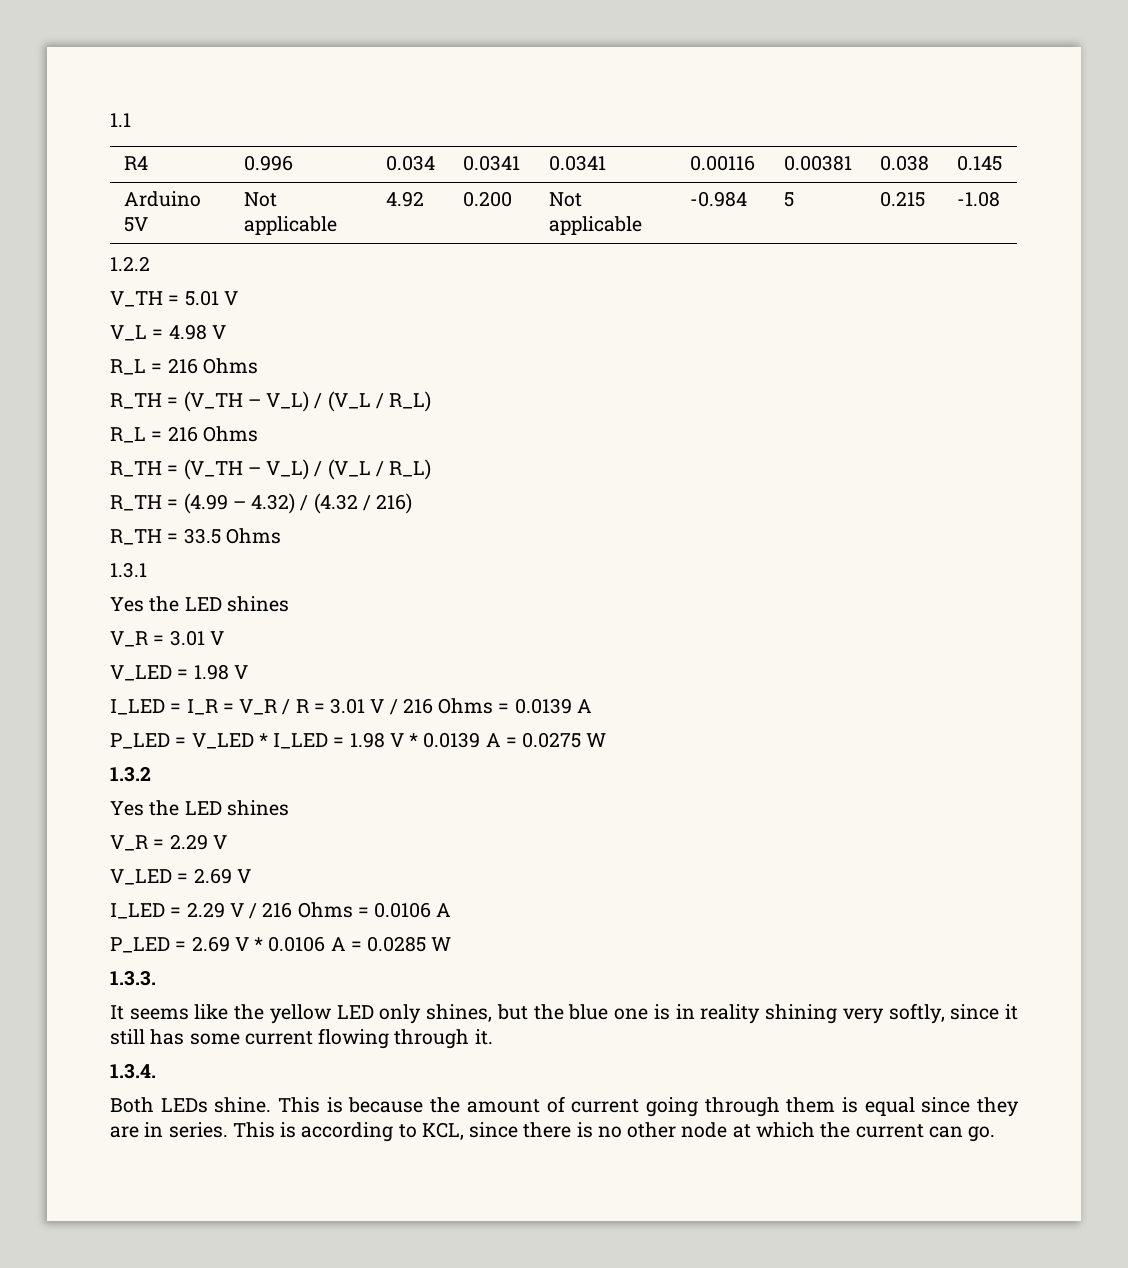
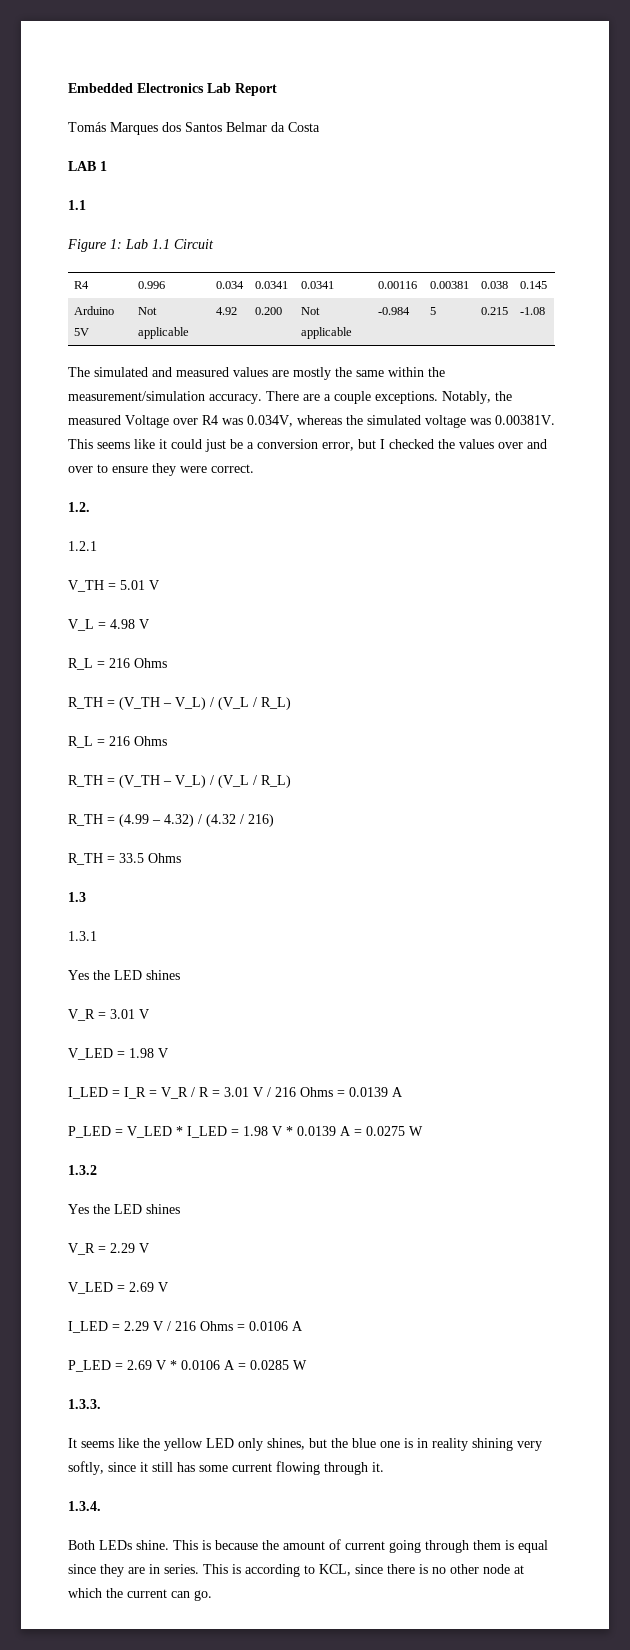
+ Embedded Electronics Lab Report
+ Tomás Marques dos Santos Belmar da Costa
+ LAB 1
  1.1
+ Figure 1: Lab 1.1 Circuit
- 1.2.2
+ The simulated and measured values are mostly the same within the measurement/simulation accuracy. There are a couple exceptions. Notably, the measured Voltage over R4 was 0.034V, whereas the simulated voltage was 0.00381V. This seems like it could just be a conversion error, but I checked the values over and over to ensure they were correct.
+ 1.2.
+ 1.2.1
+ 1.3

